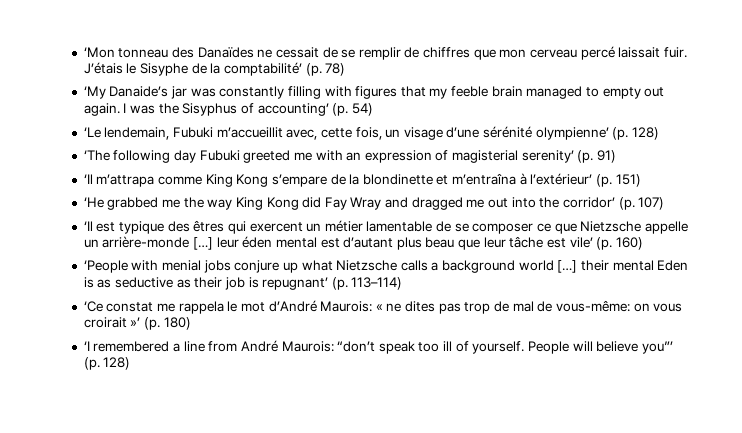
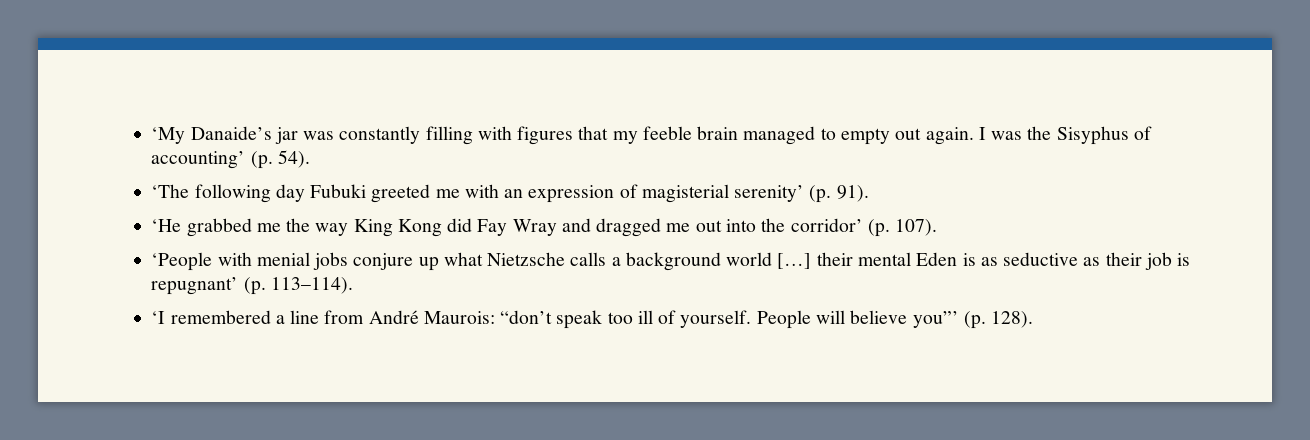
- ‘Mon tonneau des Danaïdes ne cessait de se remplir de chiffres que mon cerveau percé laissait fuir. J’étais le Sisyphe de la comptabilité’ (p. 78)
- I was the Sisyphus of accounting’ (p. 54)
- ‘Le lendemain, Fubuki m’accueillit avec, cette fois, un visage d’une sérénité olympienne’ (p. 128)
+ I was the Sisyphus of accounting’ (p. 54).
- ‘The following day Fubuki greeted me with an expression of magisterial serenity’ (p. 91)
- ‘Il m’attrapa comme King Kong s’empare de la blondinette et m’entraîna à l’extérieur’ (p. 151)
+ ‘The following day Fubuki greeted me with an expression of magisterial serenity’ (p. 91).
- ‘He grabbed me the way King Kong did Fay Wray and dragged me out into the corridor’ (p. 107)
- ‘Il est typique des êtres qui exercent un métier lamentable de se composer ce que Nietzsche appelle un arrière-monde […] leur éden mental est d’autant plus beau que leur tâche est vile’ (p. 160)
+ ‘He grabbed me the way King Kong did Fay Wray and dragged me out into the corridor’ (p. 107).
- ‘People with menial jobs conjure up what Nietzsche calls a background world […] their mental Eden is as seductive as their job is repugnant’ (p. 113–114)
- ‘Ce constat me rappela le mot d’André Maurois: « ne dites pas trop de mal de vous-même: on vous croirait »’ (p. 180)
+ ‘People with menial jobs conjure up what Nietzsche calls a background world […] their mental Eden is as seductive as their job is repugnant’ (p. 113–114).
- People will believe you”’ (p. 128)
+ People will believe you”’ (p. 128).

